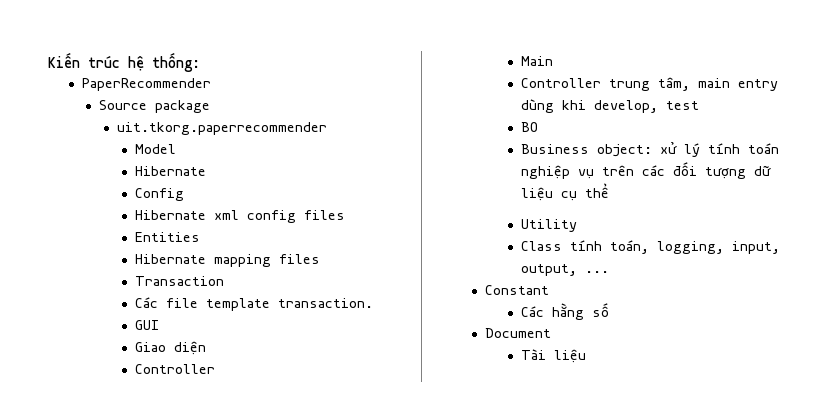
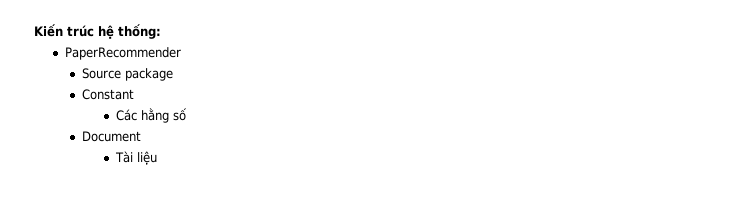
- uit.tkorg.paperrecommender
- Model
- Hibernate
- Config
- Hibernate xml config files
- Entities
- Hibernate mapping files
- Transaction
- Các file template transaction.
- GUI
- Giao diện
- Controller
- Main
- Controller trung tâm, main entry dùng khi develop, test
- BO
- Business object: xử lý tính toán nghiệp vụ trên các đối tượng dữ liệu cụ thể
- Utility
- Class tính toán, logging, input, output, ...

